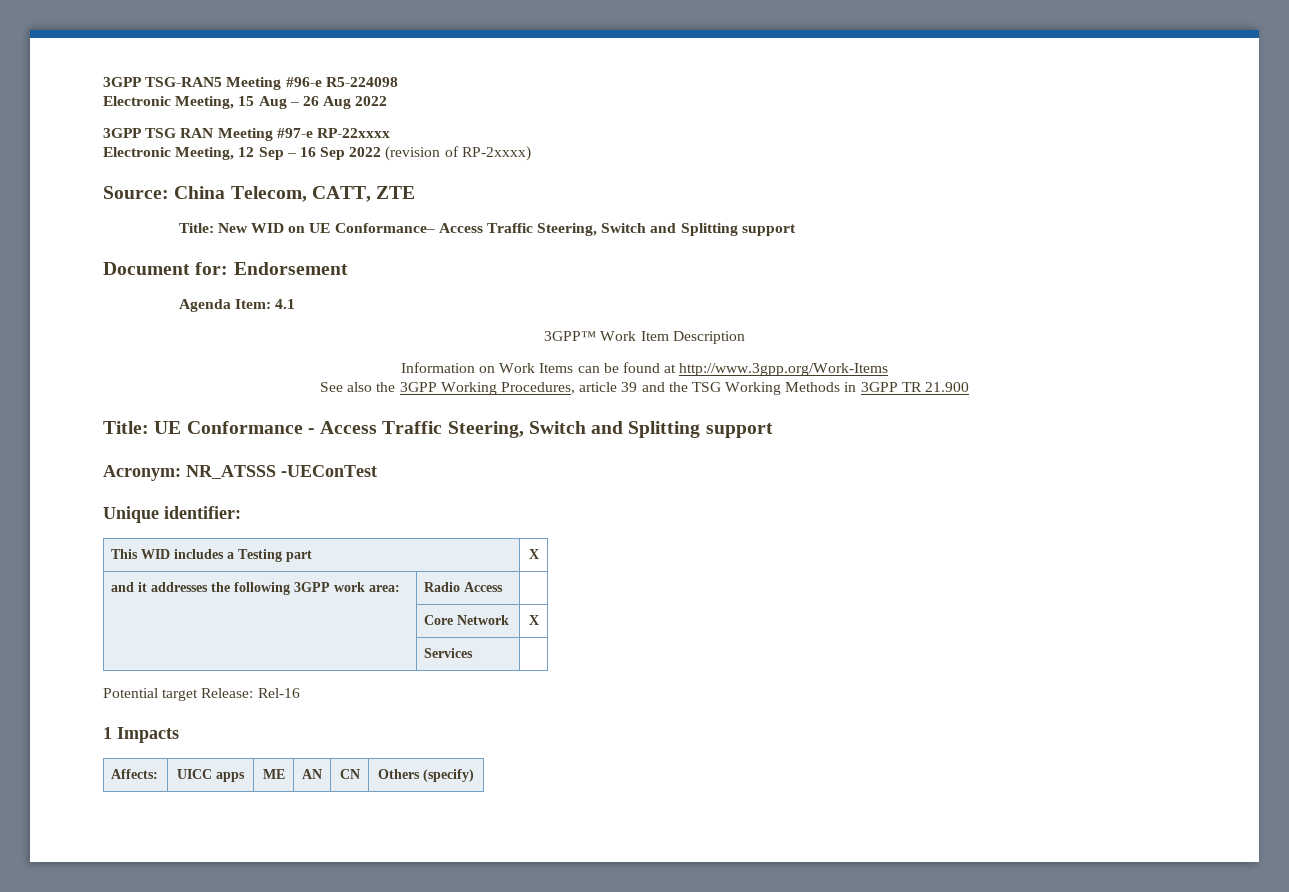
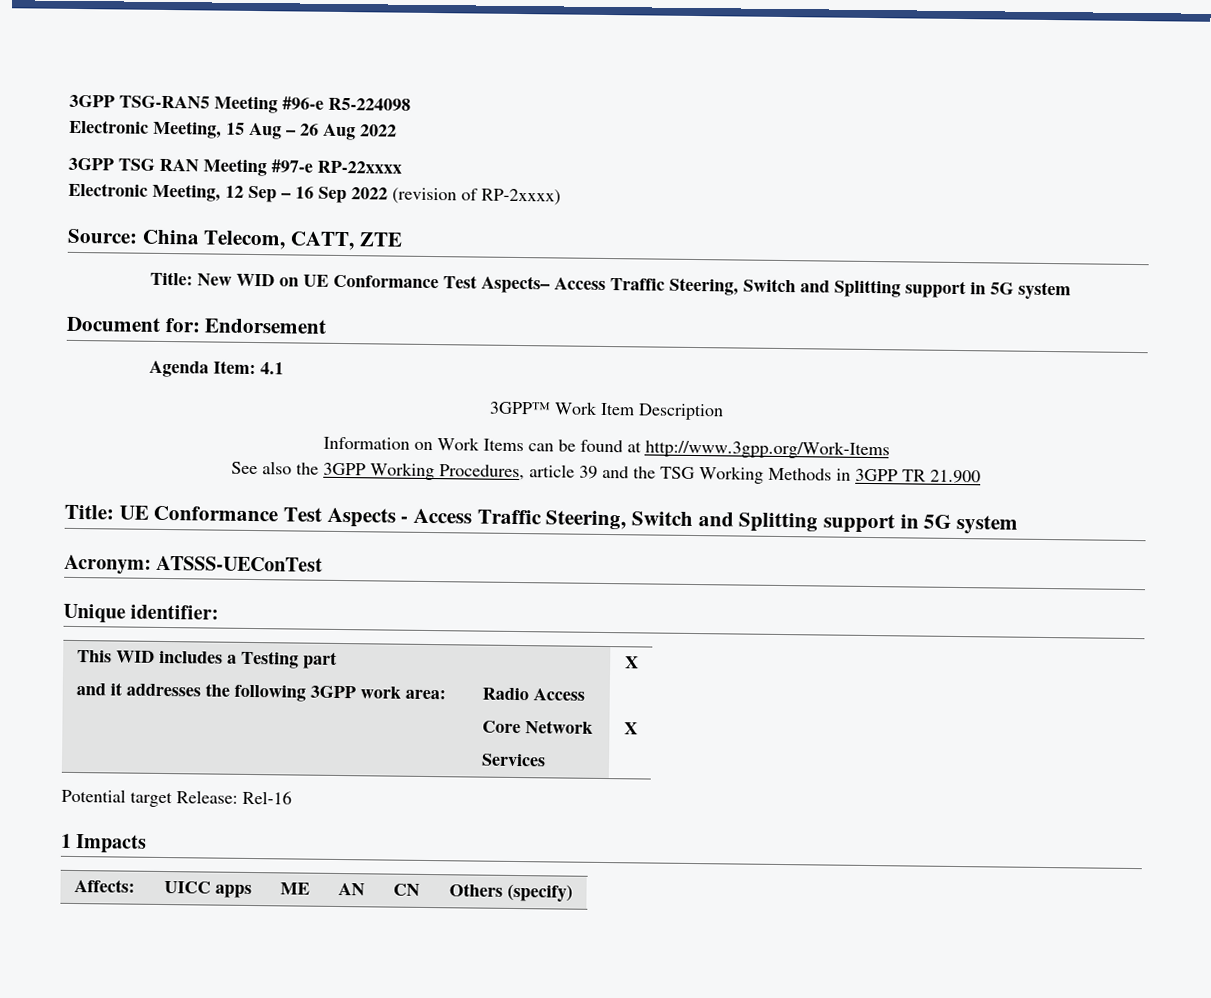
- Title: New WID on UE Conformance– Access Traffic Steering, Switch and Splitting support
+ Title: New WID on UE Conformance Test Aspects– Access Traffic Steering, Switch and Splitting support in 5G system
- Title: UE Conformance - Access Traffic Steering, Switch and Splitting support
+ Title: UE Conformance Test Aspects - Access Traffic Steering, Switch and Splitting support in 5G system
- Acronym: NR_ATSSS -UEConTest
+ Acronym: ATSSS-UEConTest

